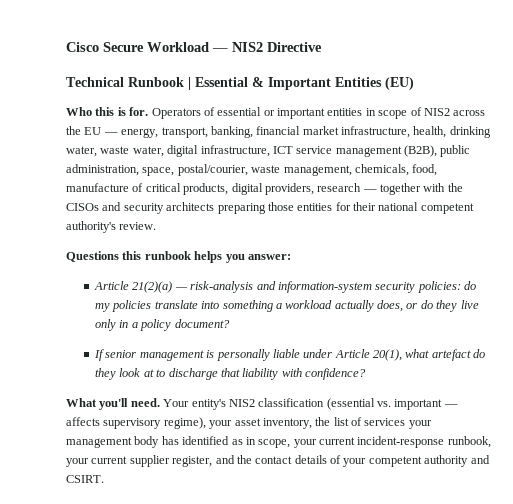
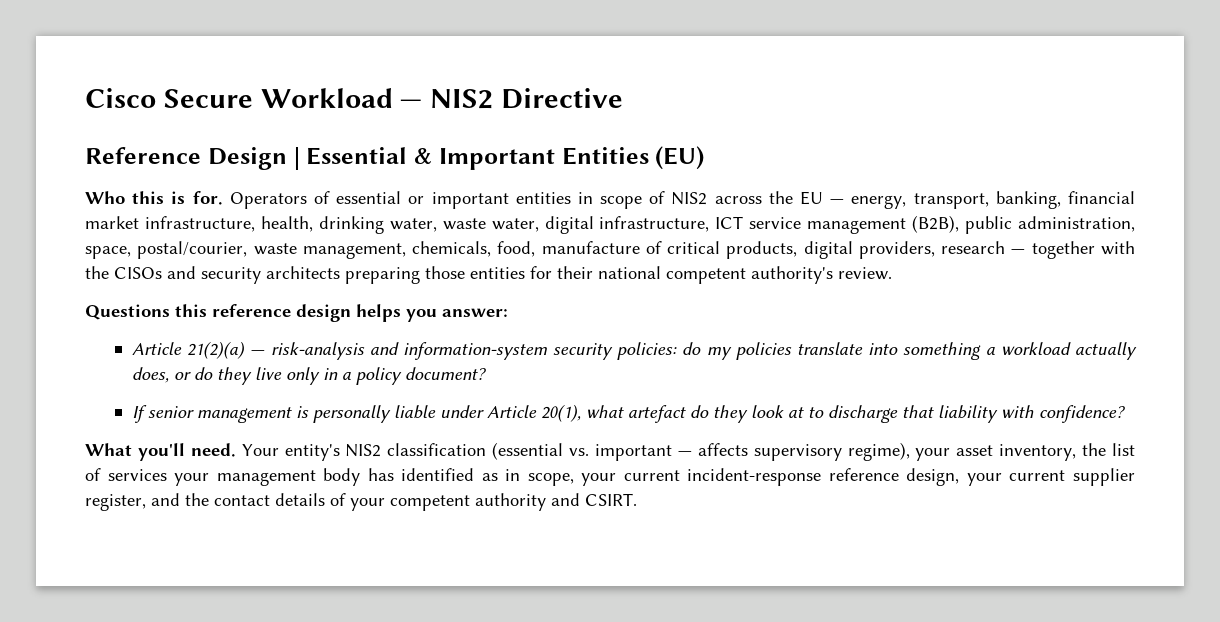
- Technical Runbook | Essential & Important Entities (EU)
+ Reference Design | Essential & Important Entities (EU)
- Questions this runbook helps you answer:
+ Questions this reference design helps you answer:
- Your entity's NIS2 classification (essential vs. important — affects supervisory regime), your asset inventory, the list of services your management body has identified as in scope, your current incident-response runbook, your current supplier register, and the contact details of your competent authority and CSIRT.
+ Your entity's NIS2 classification (essential vs. important — affects supervisory regime), your asset inventory, the list of services your management body has identified as in scope, your current incident-response reference design, your current supplier register, and the contact details of your competent authority and CSIRT.

